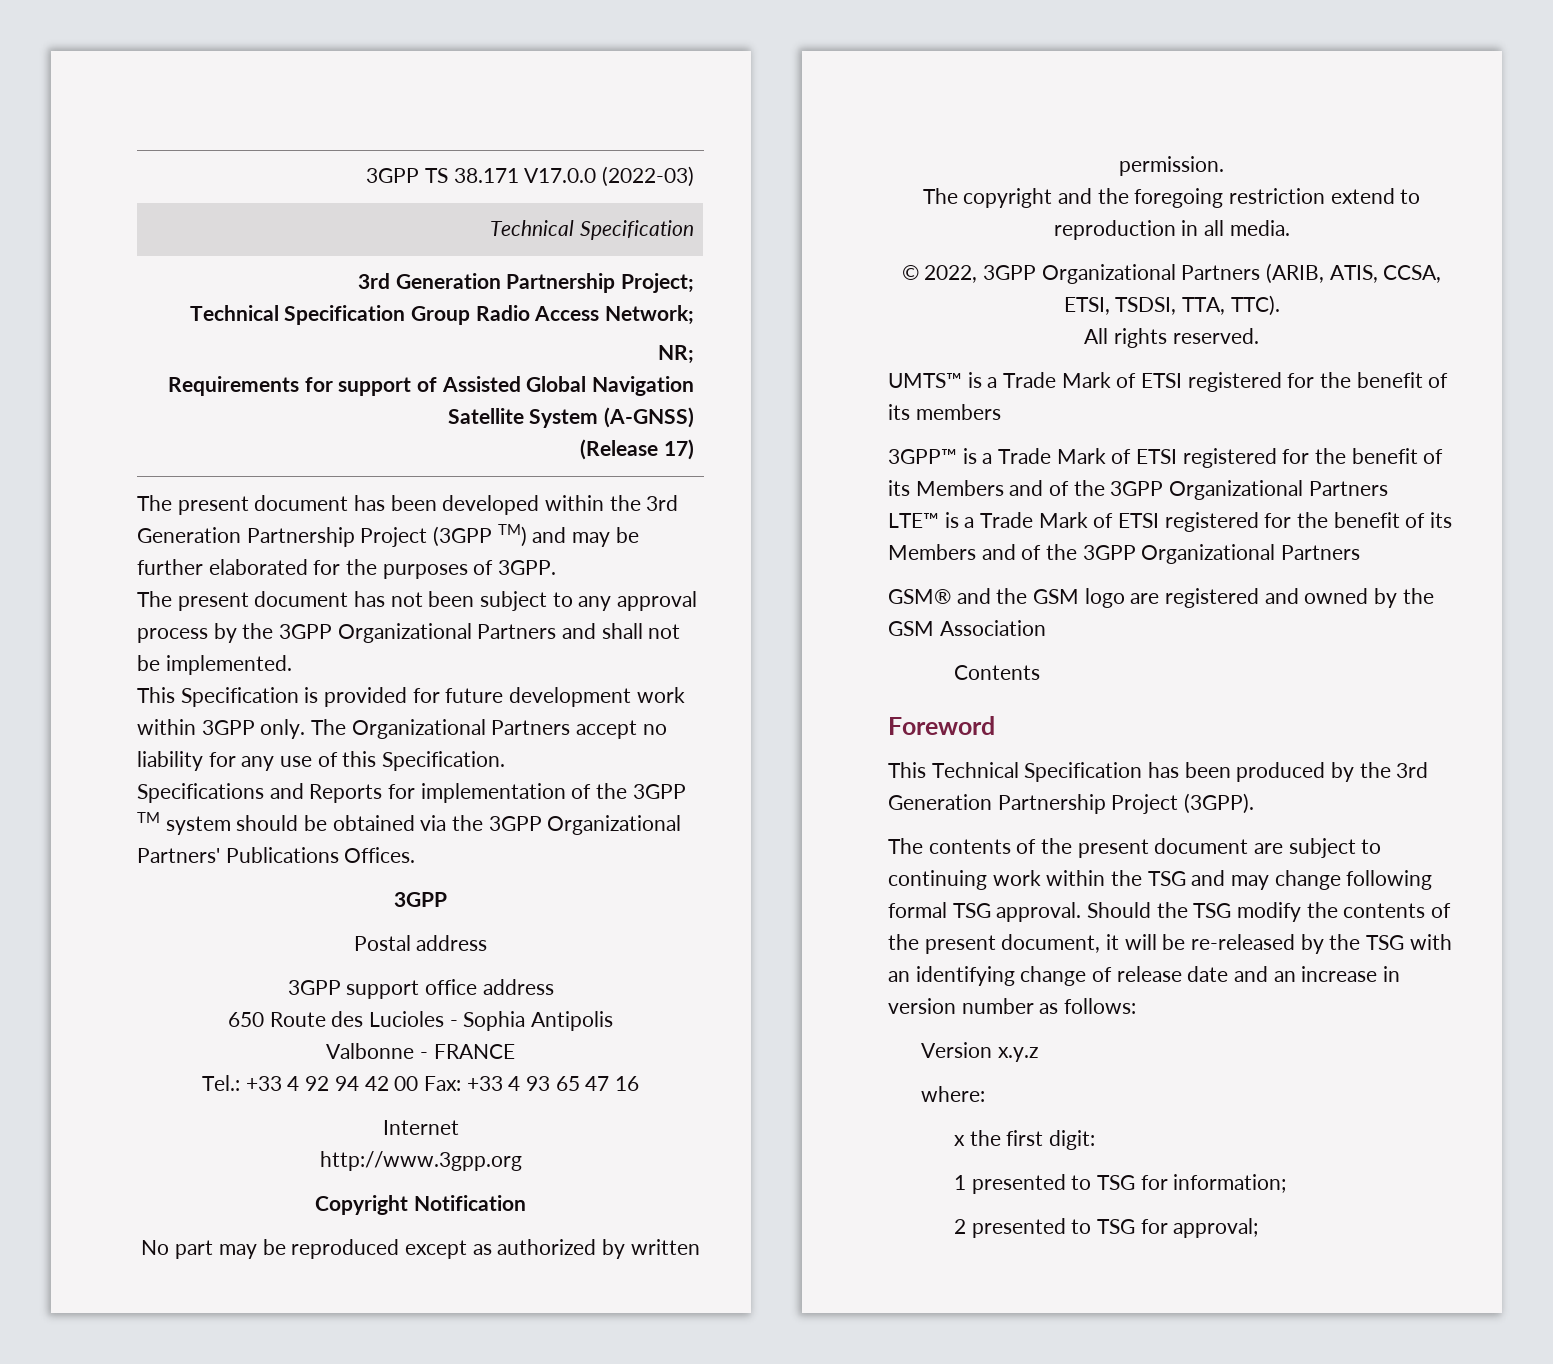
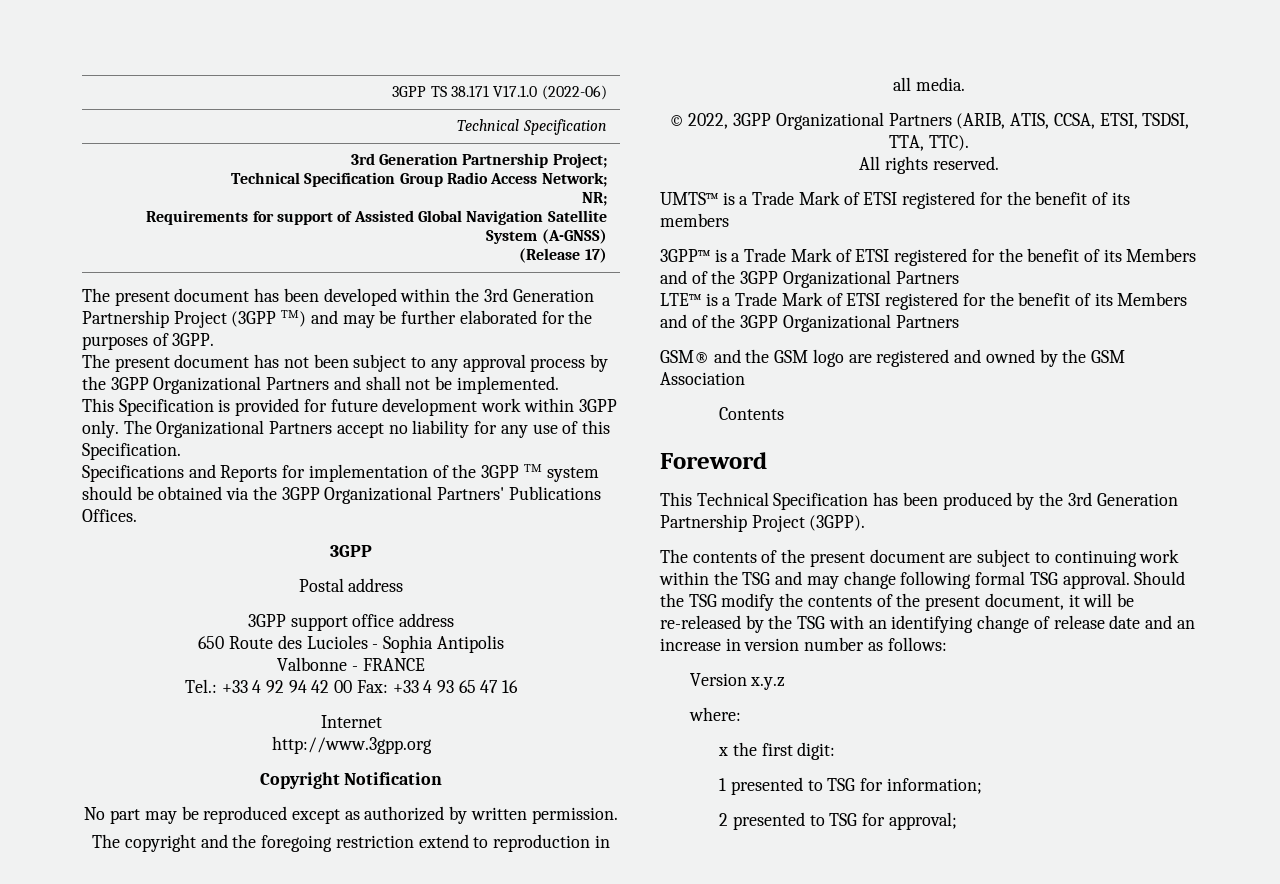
- 3GPP TS 38.171 V17.0.0 (2022-03)
+ 3GPP TS 38.171 V17.1.0 (2022-06)

